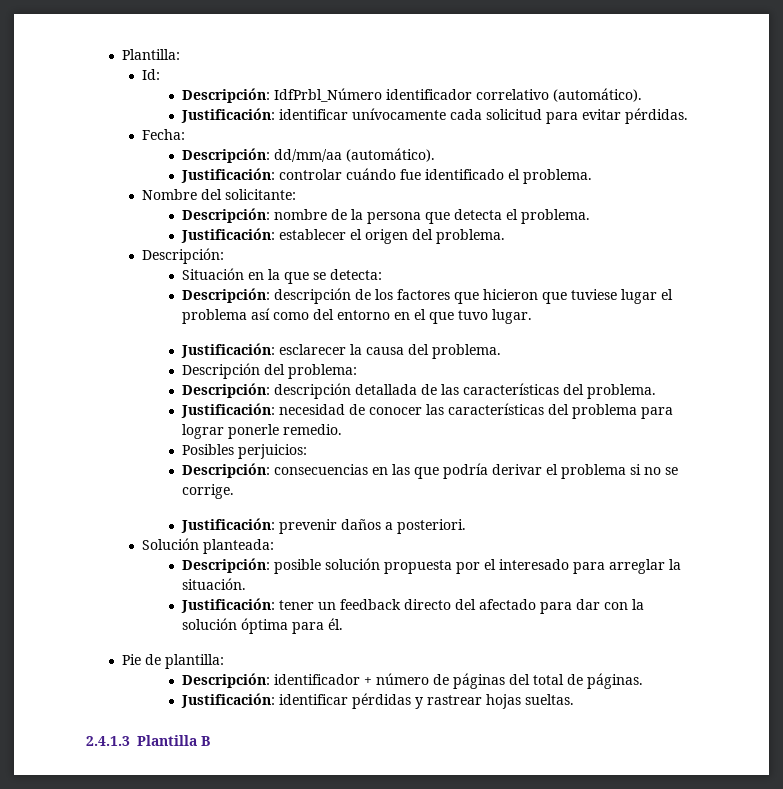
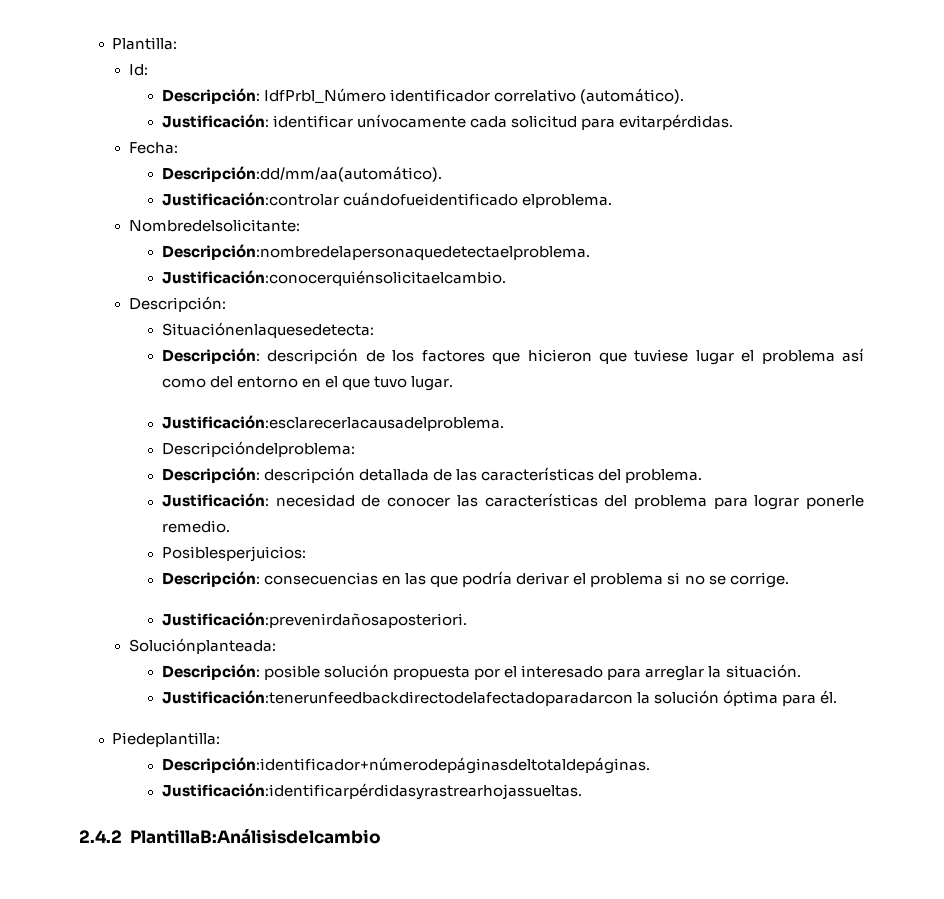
- Justificación: identificar unívocamente cada solicitud para evitar pérdidas.
+ Justificación: identificar unívocamente cada solicitud para evitarpérdidas.
- Descripción: dd/mm/aa (automático).
- Justificación: controlar cuándo fue identificado el problema.
- Nombre del solicitante:
- Descripción: nombre de la persona que detecta el problema.
- Justificación: establecer el origen del problema.
+ Descripción:dd/mm/aa(automático).
+ Justificación:controlar cuándofueidentificado elproblema.
+ Nombredelsolicitante:
+ Descripción:nombredelapersonaquedetectaelproblema.
+ Justificación:conocerquiénsolicitaelcambio.
  Descripción:
- Situación en la que se detecta:
+ Situaciónenlaquesedetecta:
- Justificación: esclarecer la causa del problema.
- Descripción del problema:
+ Justificación:esclarecerlacausadelproblema.
+ Descripcióndelproblema:
- Posibles perjuicios:
+ Posiblesperjuicios:
- Justificación: prevenir daños a posteriori.
- Solución planteada:
+ Justificación:prevenirdañosaposteriori.
+ Soluciónplanteada:
- Justificación: tener un feedback directo del afectado para dar con la solución óptima para él.
+ Justificación:tenerunfeedbackdirectodelafectadoparadarcon la solución óptima para él.
- Pie de plantilla:
- Descripción: identificador + número de páginas del total de páginas.
- Justificación: identificar pérdidas y rastrear hojas sueltas.
- 2.4.1.3 Plantilla B
+ Piedeplantilla:
+ Descripción:identificador+númerodepáginasdeltotaldepáginas.
+ Justificación:identificarpérdidasyrastrearhojassueltas.
+ 2.4.2 PlantillaB:Análisisdelcambio

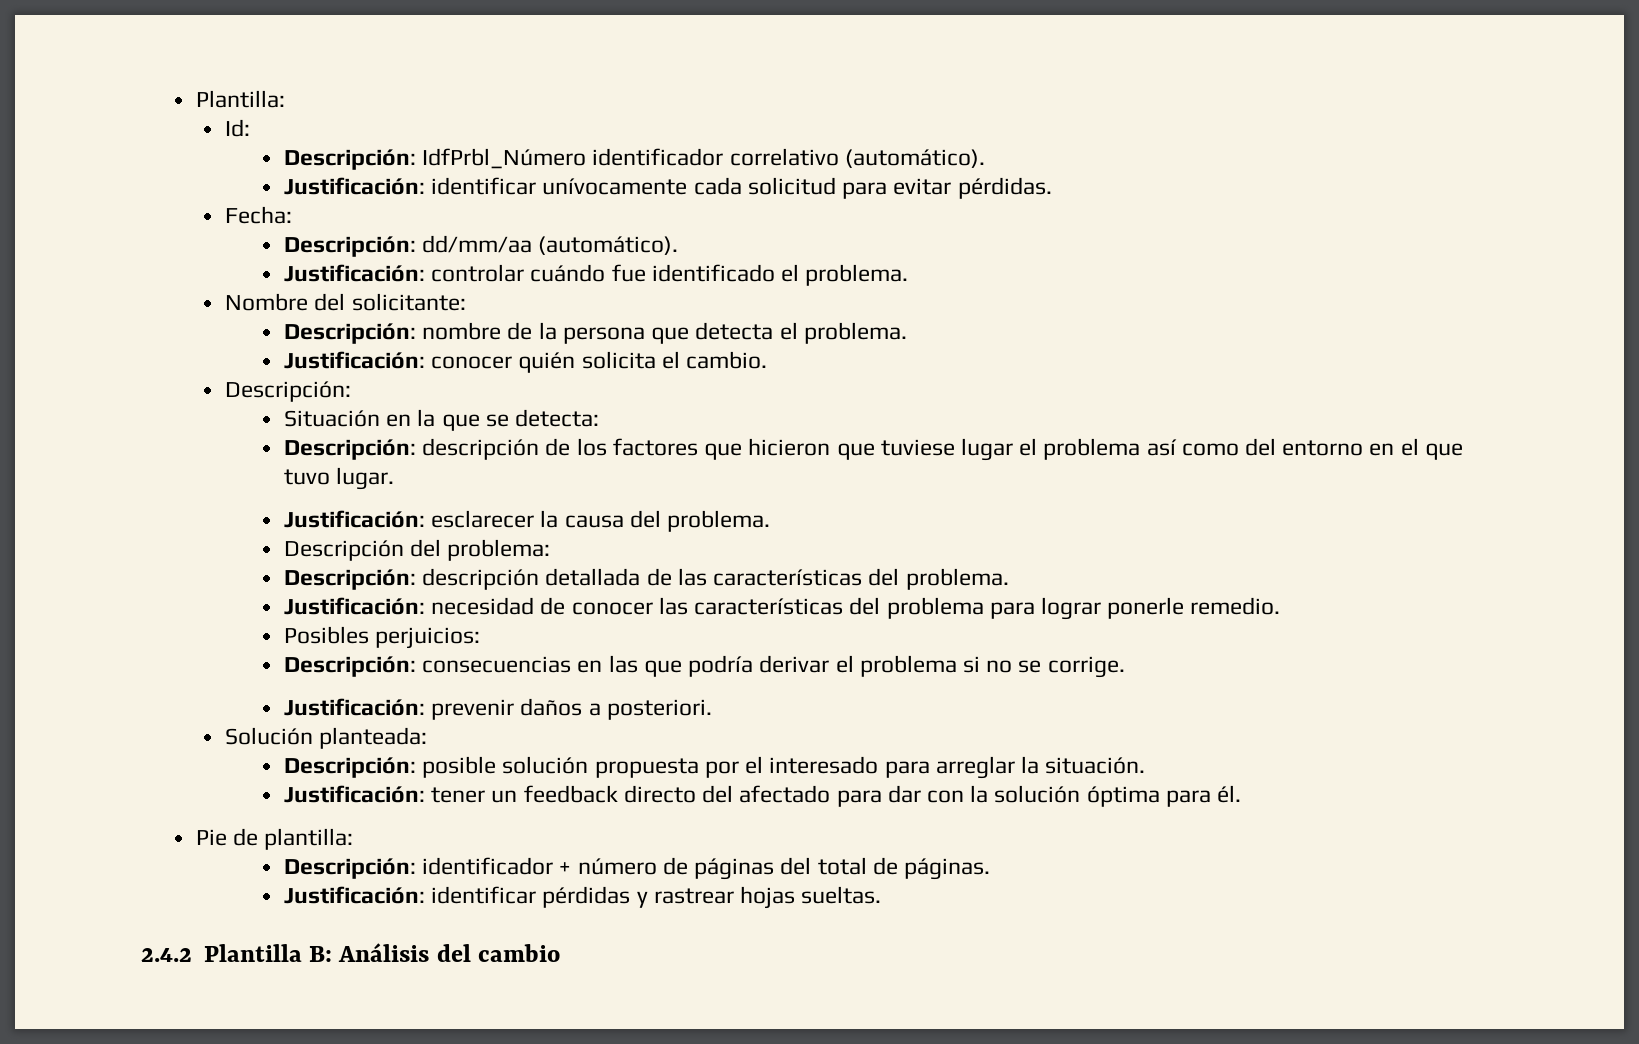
- Justificación: identificar unívocamente cada solicitud para evitarpérdidas.
+ Justificación: identificar unívocamente cada solicitud para evitar pérdidas.
- Descripción:dd/mm/aa(automático).
- Justificación:controlar cuándofueidentificado elproblema.
- Nombredelsolicitante:
- Descripción:nombredelapersonaquedetectaelproblema.
- Justificación:conocerquiénsolicitaelcambio.
+ Descripción: dd/mm/aa (automático).
+ Justificación: controlar cuándo fue identificado el problema.
+ Nombre del solicitante:
+ Descripción: nombre de la persona que detecta el problema.
+ Justificación: conocer quién solicita el cambio.
  Descripción:
- Situaciónenlaquesedetecta:
+ Situación en la que se detecta:
- Justificación:esclarecerlacausadelproblema.
- Descripcióndelproblema:
+ Justificación: esclarecer la causa del problema.
+ Descripción del problema:
- Posiblesperjuicios:
+ Posibles perjuicios:
- Justificación:prevenirdañosaposteriori.
- Soluciónplanteada:
+ Justificación: prevenir daños a posteriori.
+ Solución planteada:
- Justificación:tenerunfeedbackdirectodelafectadoparadarcon la solución óptima para él.
+ Justificación: tener un feedback directo del afectado para dar con la solución óptima para él.
- Piedeplantilla:
- Descripción:identificador+númerodepáginasdeltotaldepáginas.
- Justificación:identificarpérdidasyrastrearhojassueltas.
- 2.4.2 PlantillaB:Análisisdelcambio
+ Pie de plantilla:
+ Descripción: identificador + número de páginas del total de páginas.
+ Justificación: identificar pérdidas y rastrear hojas sueltas.
+ 2.4.2 Plantilla B: Análisis del cambio

